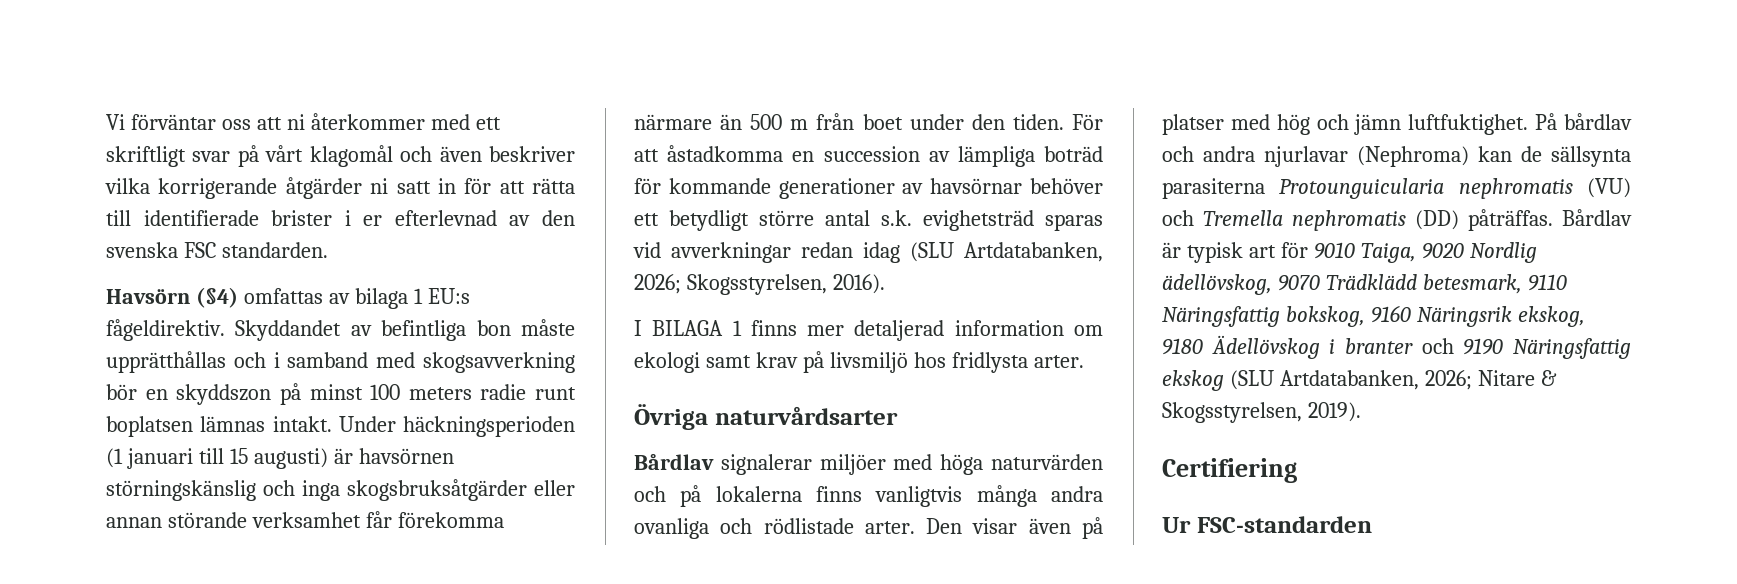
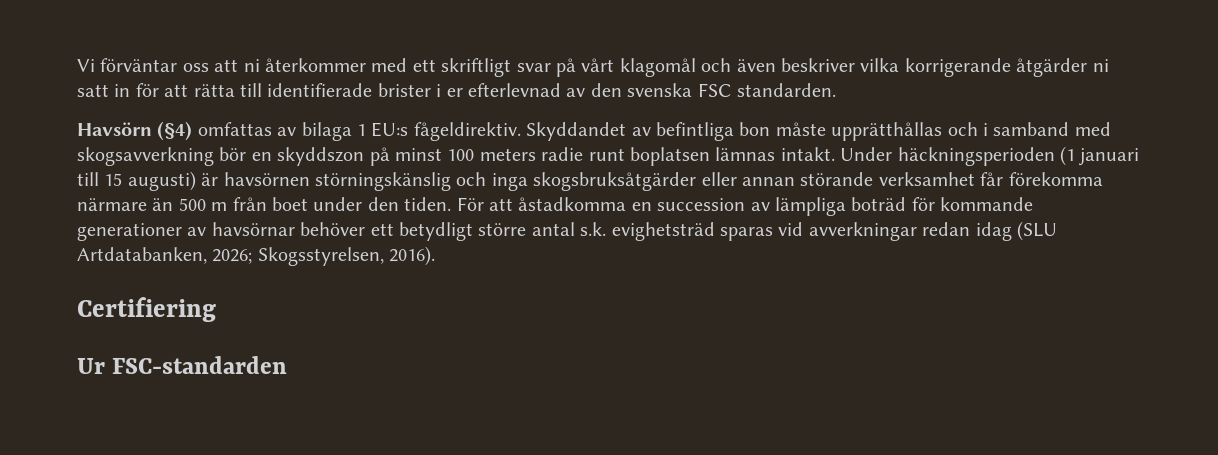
- I BILAGA 1 finns mer detaljerad information om ekologi samt krav på livsmiljö hos fridlysta arter.
- Övriga naturvårdsarter
- Bårdlav signalerar miljöer med höga naturvärden och på lokalerna finns vanligtvis många andra ovanliga och rödlistade arter. Den visar även på platser med hög och jämn luftfuktighet. På bårdlav och andra njurlavar (Nephroma) kan de sällsynta parasiterna Protounguicularia nephromatis (VU) och Tremella nephromatis (DD) påträffas. Bårdlav är typisk art för 9010 Taiga, 9020 Nordlig ädellövskog, 9070 Trädklädd betesmark, 9110 Näringsfattig bokskog, 9160 Näringsrik ekskog, 9180 Ädellövskog i branter och 9190 Näringsfattig ekskog (SLU Artdatabanken, 2026; Nitare & Skogsstyrelsen, 2019).

